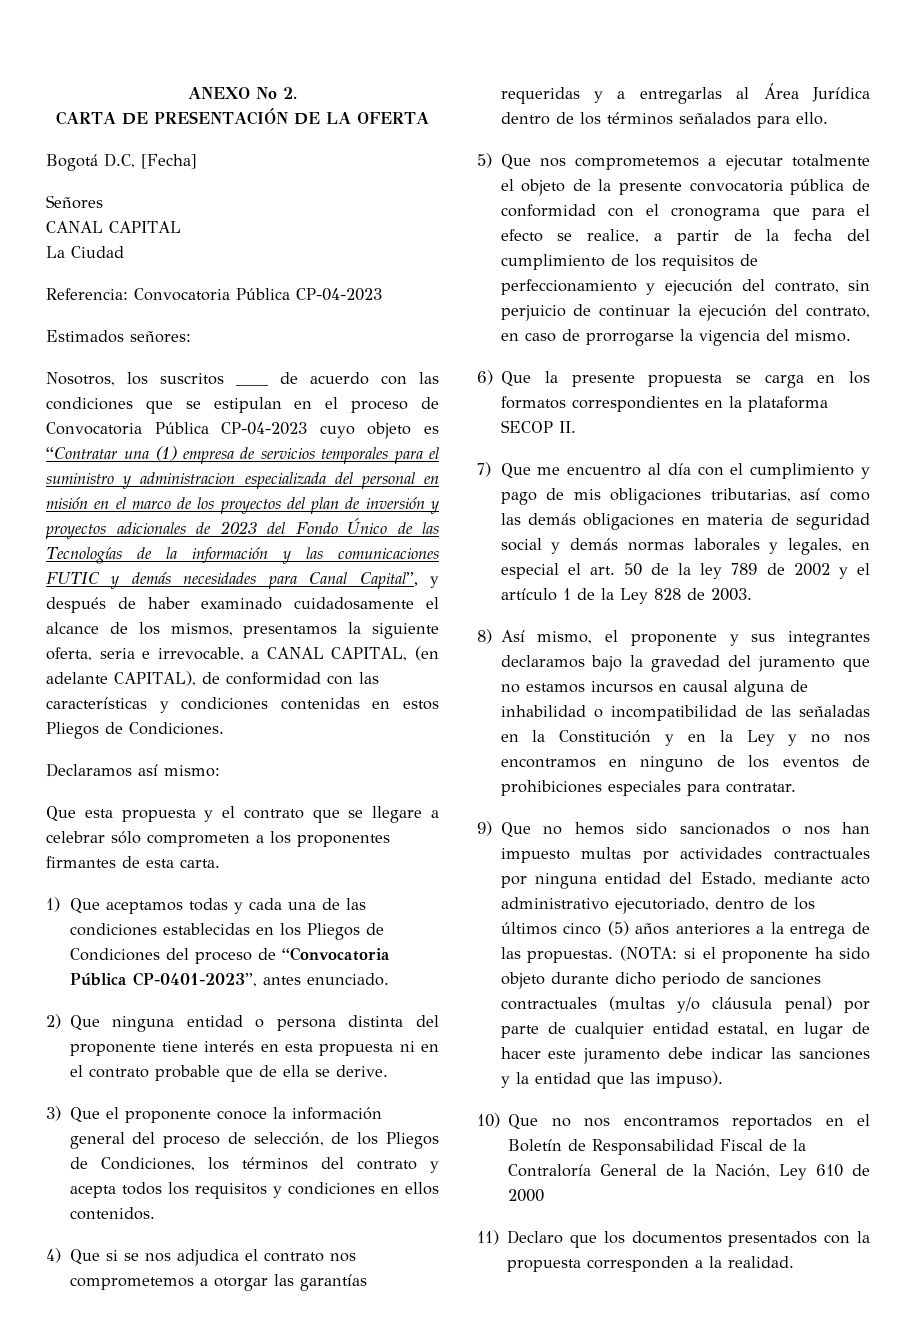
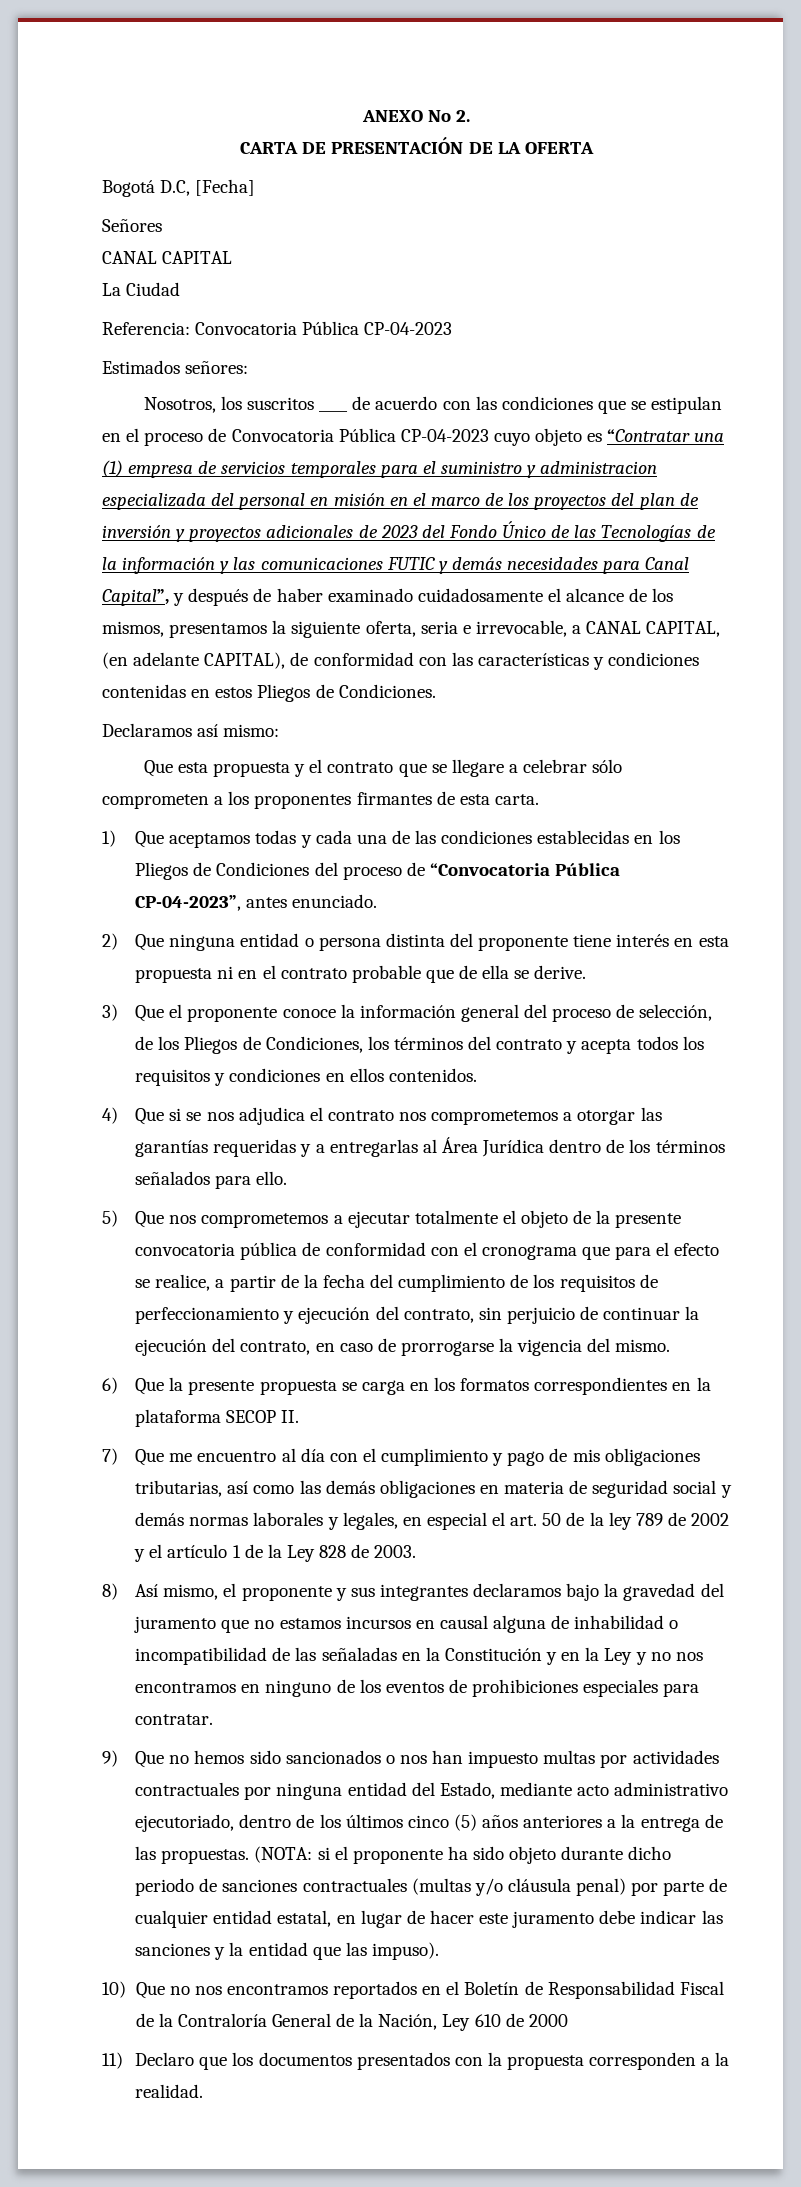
- 1) Que aceptamos todas y cada una de las condiciones establecidas en los Pliegos de Condiciones del proceso de “Convocatoria Pública CP-0401-2023”, antes enunciado.
+ 1) Que aceptamos todas y cada una de las condiciones establecidas en los Pliegos de Condiciones del proceso de “Convocatoria Pública CP-04-2023”, antes enunciado.

